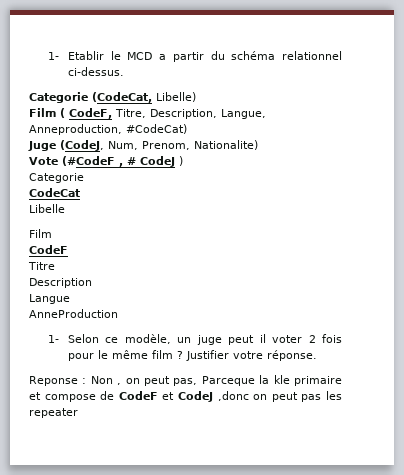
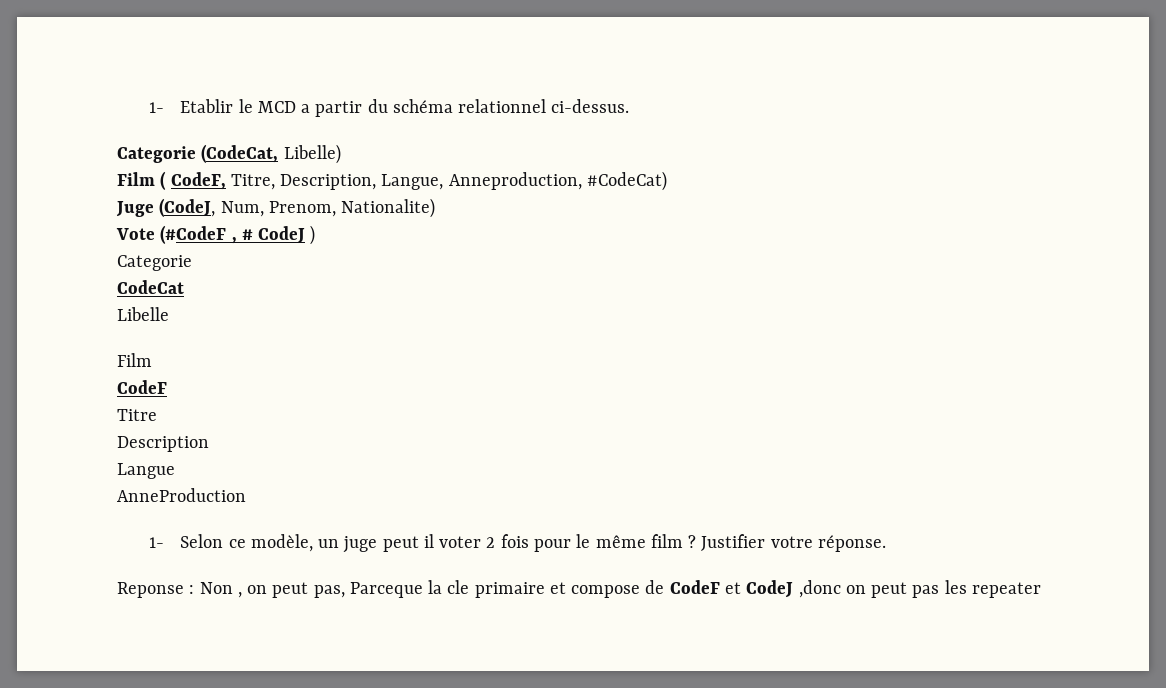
- Reponse : Non , on peut pas, Parceque la kle primaire et compose de CodeF et CodeJ ,donc on peut pas les repeater
+ Reponse : Non , on peut pas, Parceque la cle primaire et compose de CodeF et CodeJ ,donc on peut pas les repeater

